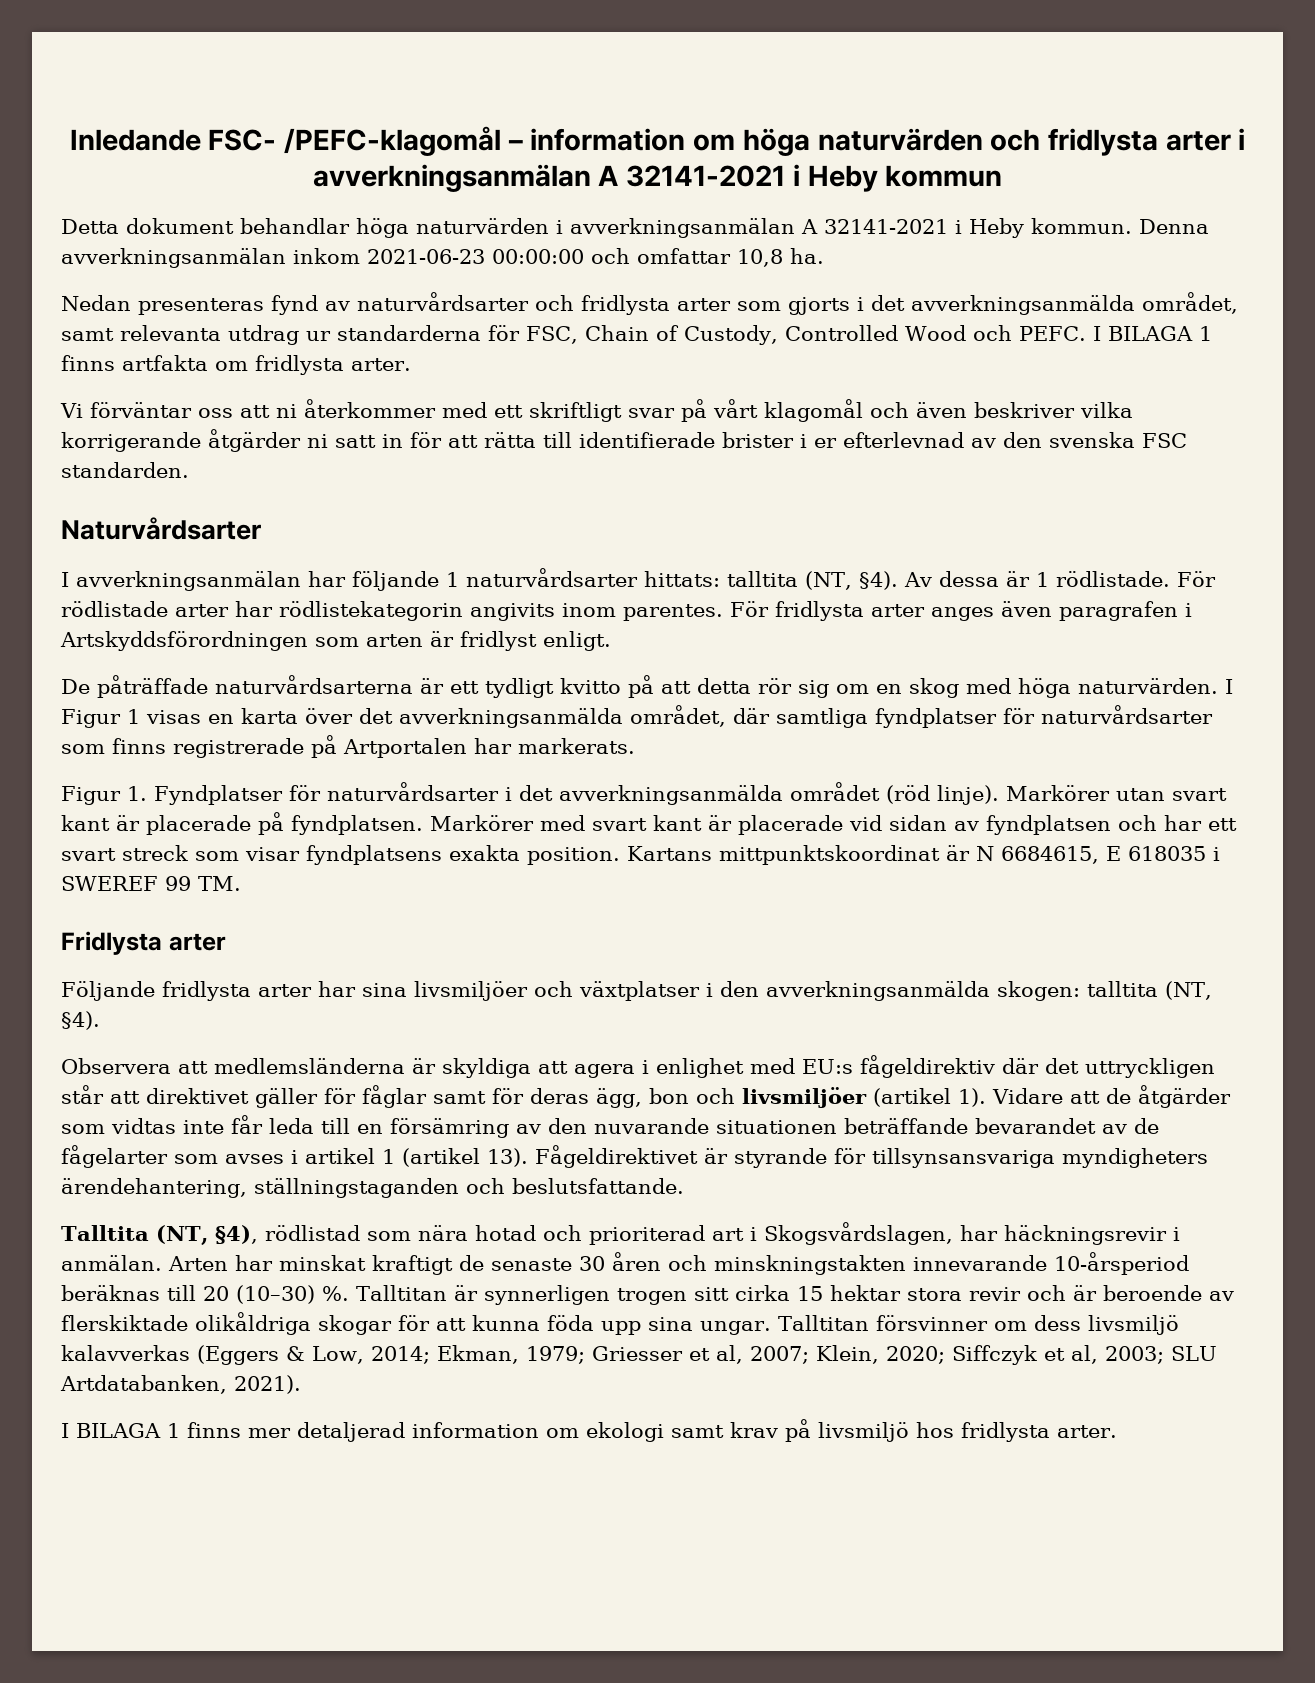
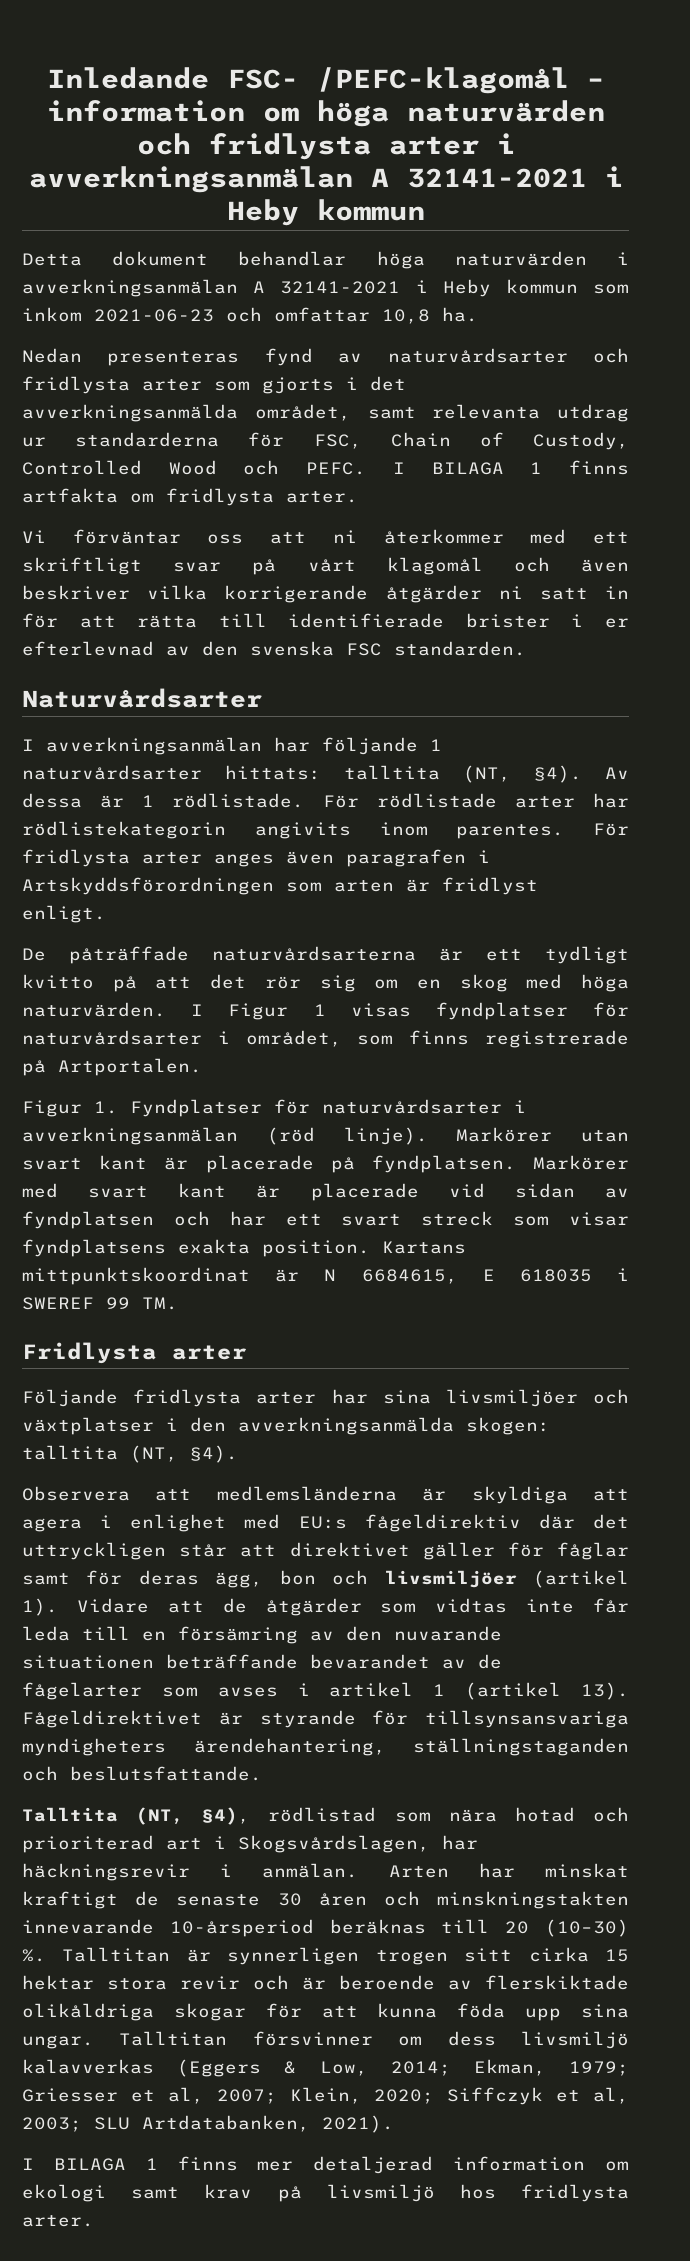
- Detta dokument behandlar höga naturvärden i avverkningsanmälan A 32141-2021 i Heby kommun. Denna avverkningsanmälan inkom 2021-06-23 00:00:00 och omfattar 10,8 ha.
+ Detta dokument behandlar höga naturvärden i avverkningsanmälan A 32141-2021 i Heby kommun som inkom 2021-06-23 och omfattar 10,8 ha.
- De påträffade naturvårdsarterna är ett tydligt kvitto på att detta rör sig om en skog med höga naturvärden.
+ De påträffade naturvårdsarterna är ett tydligt kvitto på att det rör sig om en skog med höga naturvärden.
- I Figur 1 visas en karta över det avverkningsanmälda området, där samtliga fyndplatser för naturvårdsarter som finns registrerade på Artportalen har markerats.
+ I Figur 1 visas fyndplatser för naturvårdsarter i området, som finns registrerade på Artportalen.
- Figur 1. Fyndplatser för naturvårdsarter i det avverkningsanmälda området (röd linje).
+ Figur 1. Fyndplatser för naturvårdsarter i avverkningsanmälan (röd linje).

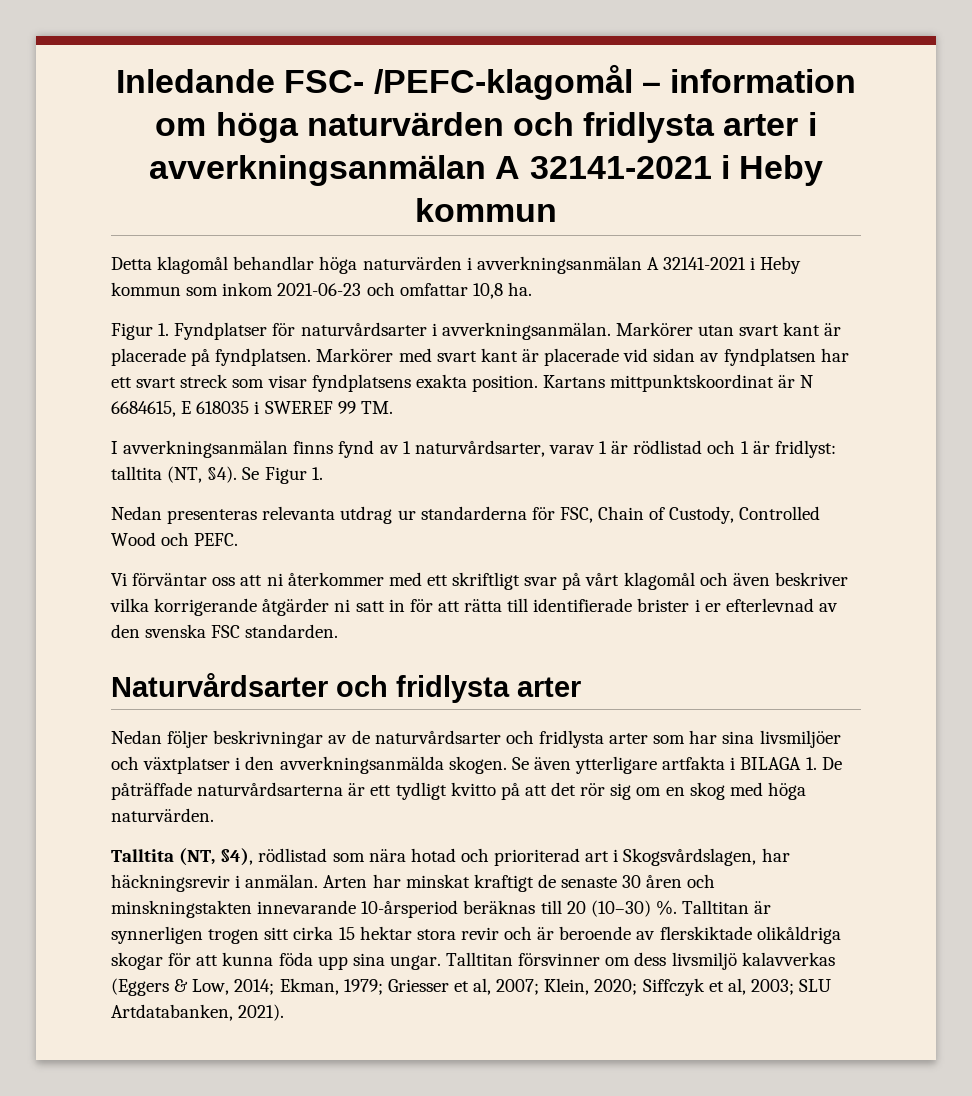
- Detta dokument behandlar höga naturvärden i avverkningsanmälan A 32141-2021 i Heby kommun som inkom 2021-06-23 och omfattar 10,8 ha.
+ Detta klagomål behandlar höga naturvärden i avverkningsanmälan A 32141-2021 i Heby kommun som inkom 2021-06-23 och omfattar 10,8 ha.
- Nedan presenteras fynd av naturvårdsarter och fridlysta arter som gjorts i det avverkningsanmälda området, samt relevanta utdrag ur standarderna för FSC, Chain of Custody, Controlled Wood och PEFC. I BILAGA 1 finns artfakta om fridlysta arter.
+ Figur 1. Fyndplatser för naturvårdsarter i avverkningsanmälan. Markörer utan svart kant är placerade på fyndplatsen. Markörer med svart kant är placerade vid sidan av fyndplatsen har ett svart streck som visar fyndplatsens exakta position. Kartans mittpunktskoordinat är N 6684615, E 618035 i SWEREF 99 TM.
+ I avverkningsanmälan finns fynd av 1 naturvårdsarter, varav 1 är rödlistad och 1 är fridlyst: talltita (NT, §4). Se Figur 1.
+ Nedan presenteras relevanta utdrag ur standarderna för FSC, Chain of Custody, Controlled Wood och PEFC.
- Naturvårdsarter
- I avverkningsanmälan har följande 1 naturvårdsarter hittats: talltita (NT, §4). Av dessa är 1 rödlistade. För rödlistade arter har rödlistekategorin angivits inom parentes. För fridlysta arter anges även paragrafen i Artskyddsförordningen som arten är fridlyst enligt.
- De påträffade naturvårdsarterna är ett tydligt kvitto på att det rör sig om en skog med höga naturvärden. I Figur 1 visas fyndplatser för naturvårdsarter i området, som finns registrerade på Artportalen.
- Figur 1. Fyndplatser för naturvårdsarter i avverkningsanmälan (röd linje). Markörer utan svart kant är placerade på fyndplatsen. Markörer med svart kant är placerade vid sidan av fyndplatsen och har ett svart streck som visar fyndplatsens exakta position. Kartans mittpunktskoordinat är N 6684615, E 618035 i SWEREF 99 TM.
- Fridlysta arter
- Följande fridlysta arter har sina livsmiljöer och växtplatser i den avverkningsanmälda skogen: talltita (NT, §4).
- Observera att medlemsländerna är skyldiga att agera i enlighet med EU:s fågeldirektiv där det uttryckligen står att direktivet gäller för fåglar samt för deras ägg, bon och livsmiljöer (artikel 1). Vidare att de åtgärder som vidtas inte får leda till en försämring av den nuvarande situationen beträffande bevarandet av de fågelarter som avses i artikel 1 (artikel 13). Fågeldirektivet är styrande för tillsynsansvariga myndigheters ärendehantering, ställningstaganden och beslutsfattande.
+ Naturvårdsarter och fridlysta arter
+ Nedan följer beskrivningar av de naturvårdsarter och fridlysta arter som har sina livsmiljöer och växtplatser i den avverkningsanmälda skogen. Se även ytterligare artfakta i BILAGA 1. De påträffade naturvårdsarterna är ett tydligt kvitto på att det rör sig om en skog med höga naturvärden.
- I BILAGA 1 finns mer detaljerad information om ekologi samt krav på livsmiljö hos fridlysta arter.

